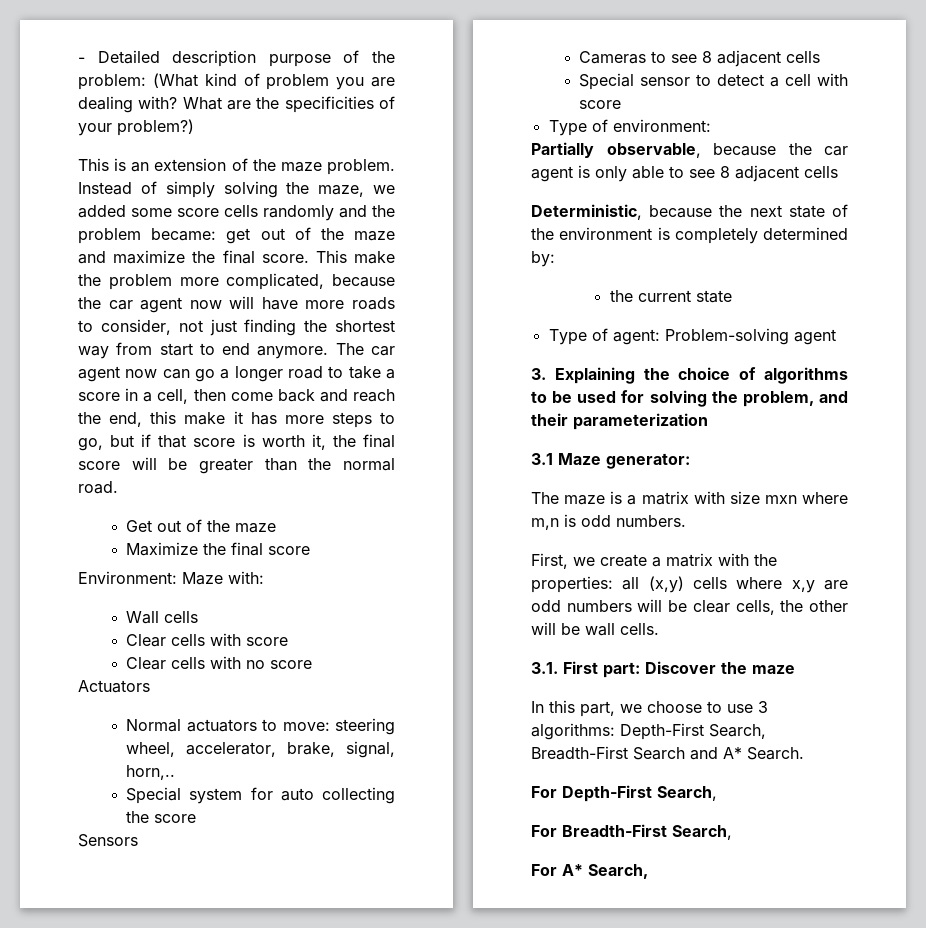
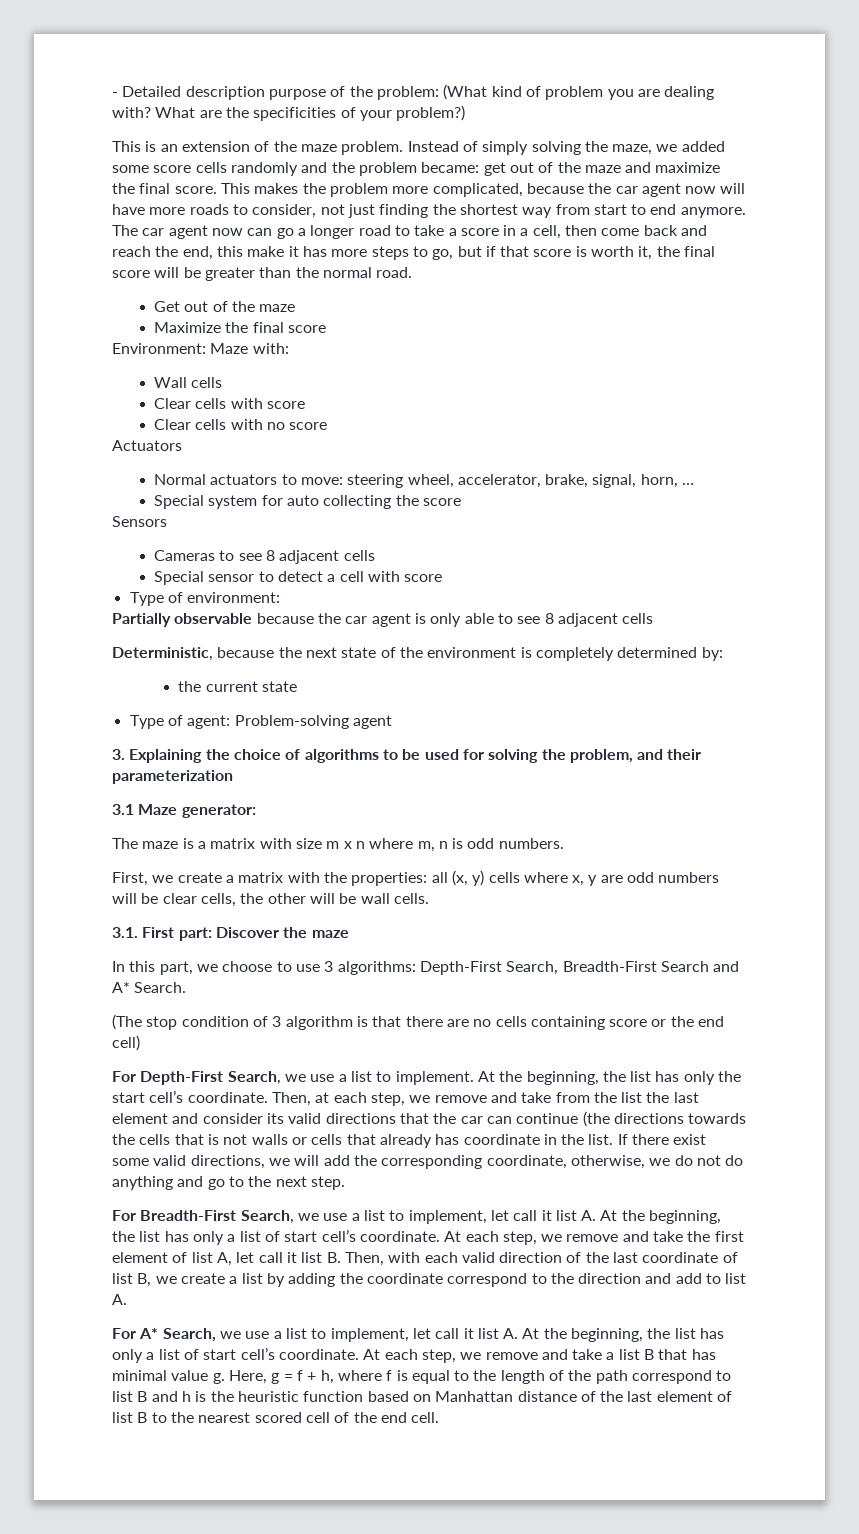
- This make the problem more complicated, because the car agent now will have more roads to consider, not just finding the shortest way from start to end anymore.
+ This makes the problem more complicated, because the car agent now will have more roads to consider, not just finding the shortest way from start to end anymore.
- Normal actuators to move: steering wheel, accelerator, brake, signal, horn,..
+ Normal actuators to move: steering wheel, accelerator, brake, signal, horn, …
- Partially observable, because the car agent is only able to see 8 adjacent cells
+ Partially observable because the car agent is only able to see 8 adjacent cells
- The maze is a matrix with size mxn where m,n is odd numbers.
+ The maze is a matrix with size m x n where m, n is odd numbers.
- First, we create a matrix with the properties: all (x,y) cells where x,y are odd numbers will be clear cells, the other will be wall cells.
+ First, we create a matrix with the properties: all (x, y) cells where x, y are odd numbers will be clear cells, the other will be wall cells.
- For Depth-First Search,
- For Breadth-First Search,
- For A* Search,
+ (The stop condition of 3 algorithm is that there are no cells containing score or the end cell)
+ For Depth-First Search, we use a list to implement. At the beginning, the list has only the start cell’s coordinate. Then, at each step, we remove and take from the list the last element and consider its valid directions that the car can continue (the directions towards the cells that is not walls or cells that already has coordinate in the list. If there exist some valid directions, we will add the corresponding coordinate, otherwise, we do not do anything and go to the next step.
+ For Breadth-First Search, we use a list to implement, let call it list A. At the beginning, the list has only a list of start cell’s coordinate. At each step, we remove and take the first element of list A, let call it list B. Then, with each valid direction of the last coordinate of list B, we create a list by adding the coordinate correspond to the direction and add to list A.
+ For A* Search, we use a list to implement, let call it list A. At the beginning, the list has only a list of start cell’s coordinate. At each step, we remove and take a list B that has minimal value g. Here, g = f + h, where f is equal to the length of the path correspond to list B and h is the heuristic function based on Manhattan distance of the last element of list B to the nearest scored cell of the end cell.

